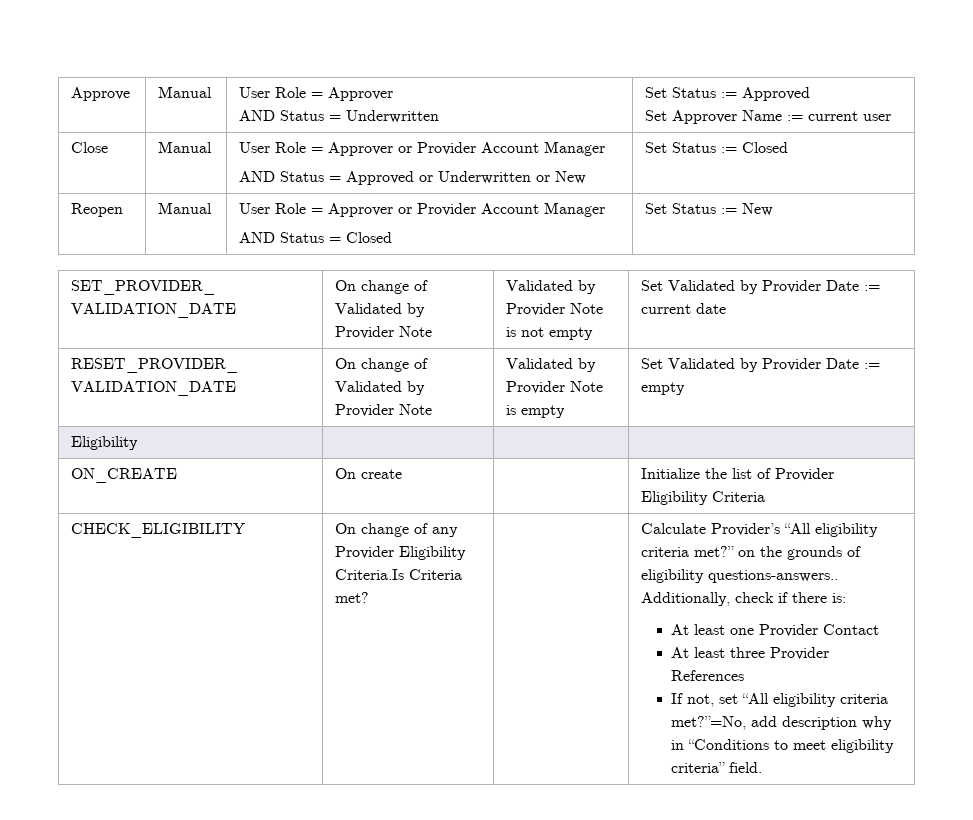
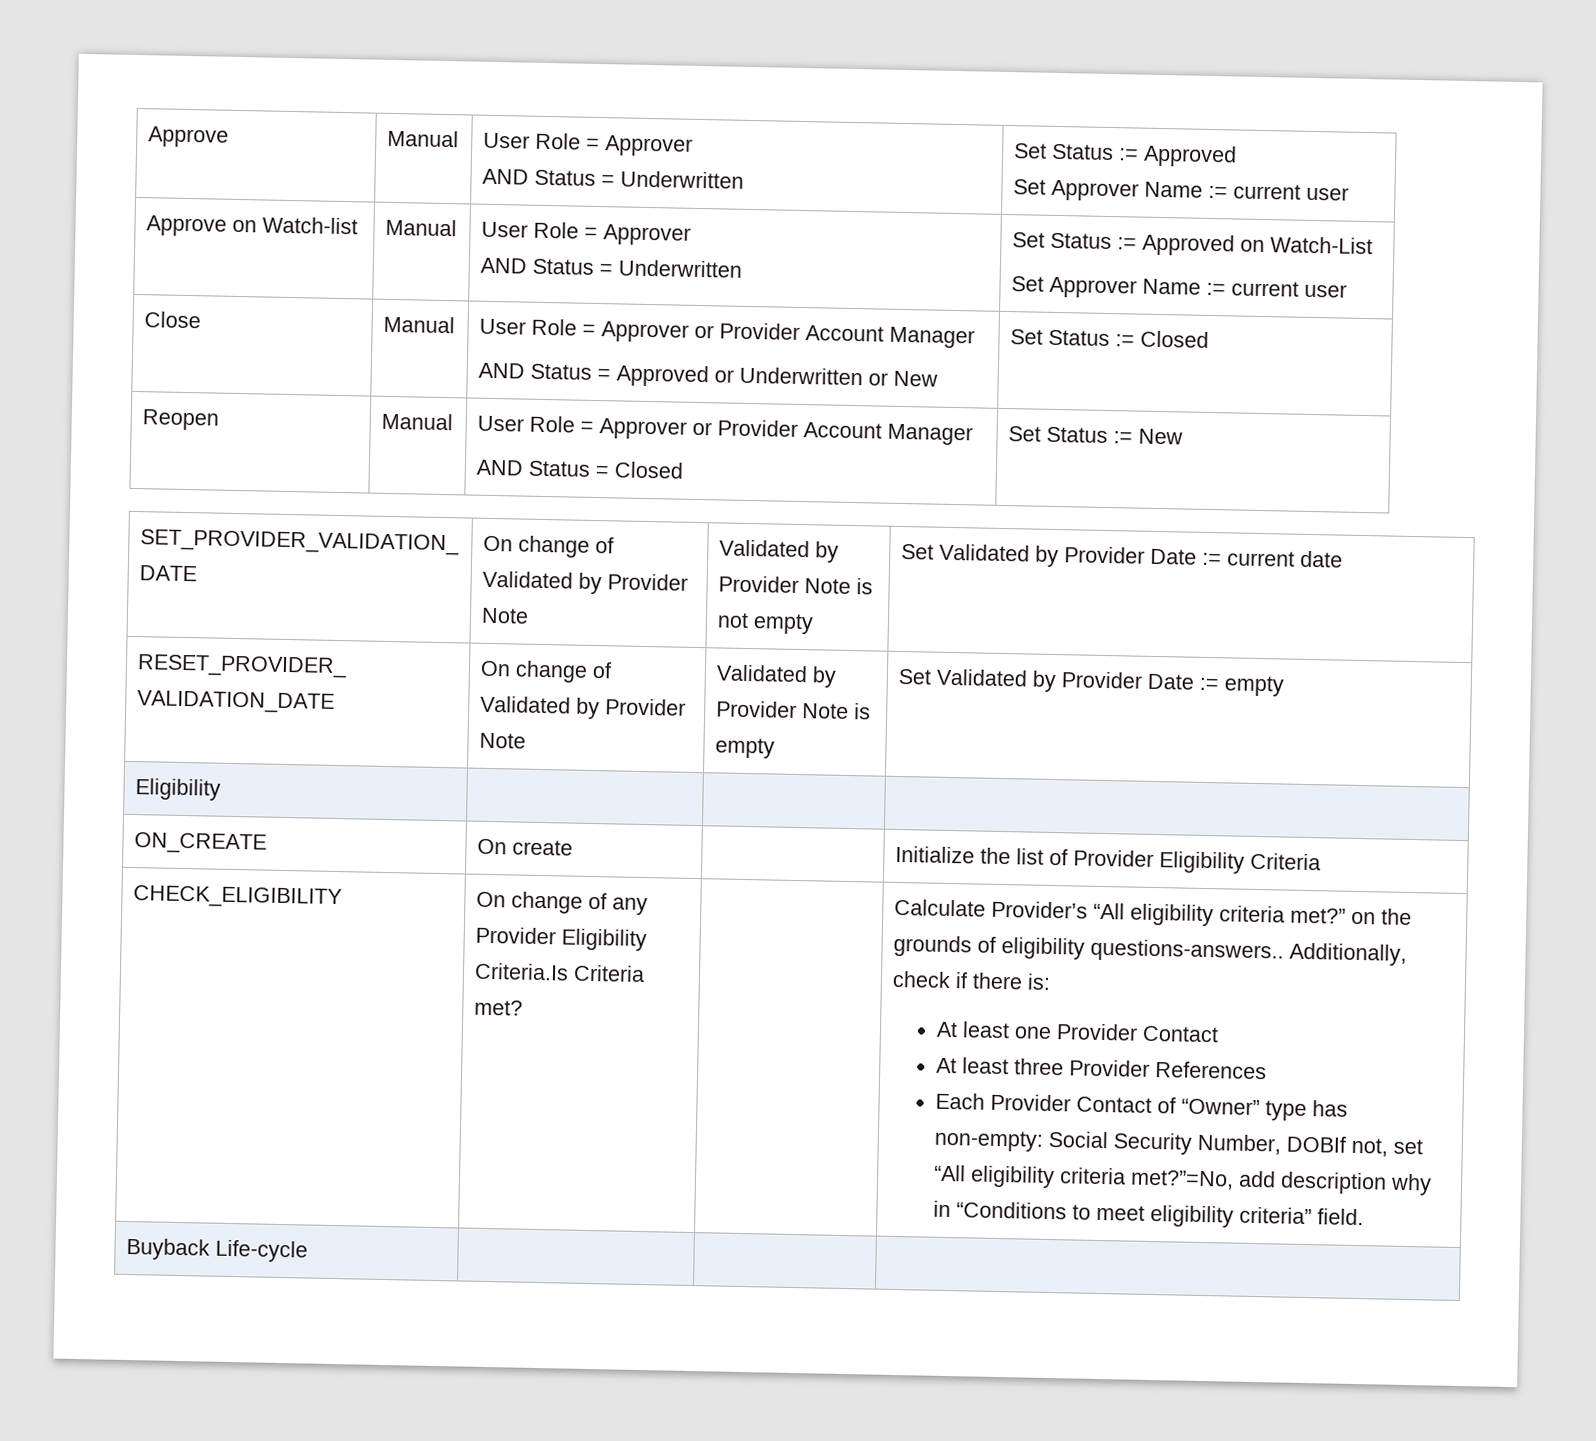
+ Approve on Watch-list | Manual | User Role = Approver
+ AND Status = Underwritten | Set Status := Approved on Watch-List
+ Set Approver Name := current user
- If not, set “All eligibility criteria met?”=No, add description why in “Conditions to meet eligibility criteria” field.
+ Each Provider Contact of “Owner” type has non-empty: Social Security Number, DOBIf not, set “All eligibility criteria met?”=No, add description why in “Conditions to meet eligibility criteria” field.
+ Buyback Life-cycle | | |

